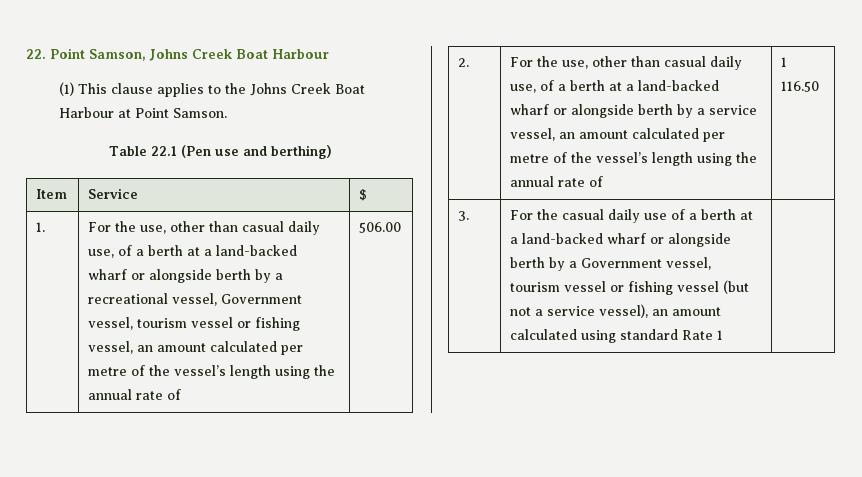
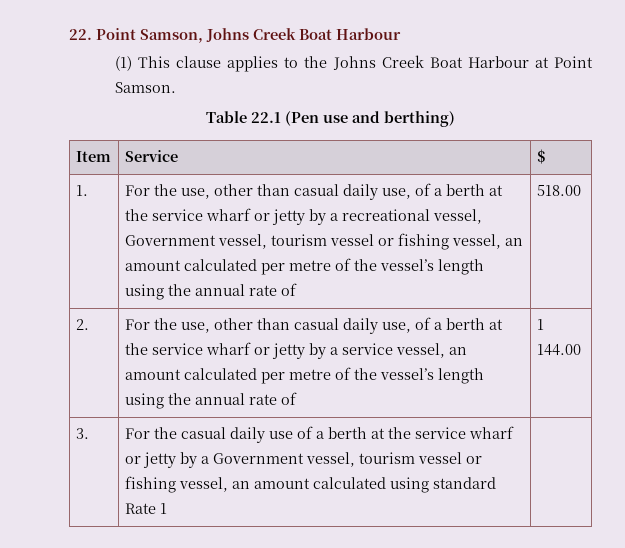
- For the use, other than casual daily use, of a berth at a land-backed wharf or alongside berth by a recreational vessel, Government vessel, tourism vessel or fishing vessel, an amount calculated per metre of the vessel’s length using the annual rate of
+ For the use, other than casual daily use, of a berth at the service wharf or jetty by a recreational vessel, Government vessel, tourism vessel or fishing vessel, an amount calculated per metre of the vessel’s length using the annual rate of
- 506.00
+ 518.00
- 2. | For the use, other than casual daily use, of a berth at a land-backed wharf or alongside berth by a service vessel, an amount calculated per metre of the vessel’s length using the annual rate of | 1 116.50
+ 2. | For the use, other than casual daily use, of a berth at the service wharf or jetty by a service vessel, an amount calculated per metre of the vessel’s length using the annual rate of | 1 144.00
- 3. | For the casual daily use of a berth at a land-backed wharf or alongside berth by a Government vessel, tourism vessel or fishing vessel (but not a service vessel), an amount calculated using standard Rate 1 |
+ 3. | For the casual daily use of a berth at the service wharf or jetty by a Government vessel, tourism vessel or fishing vessel, an amount calculated using standard Rate 1 |

